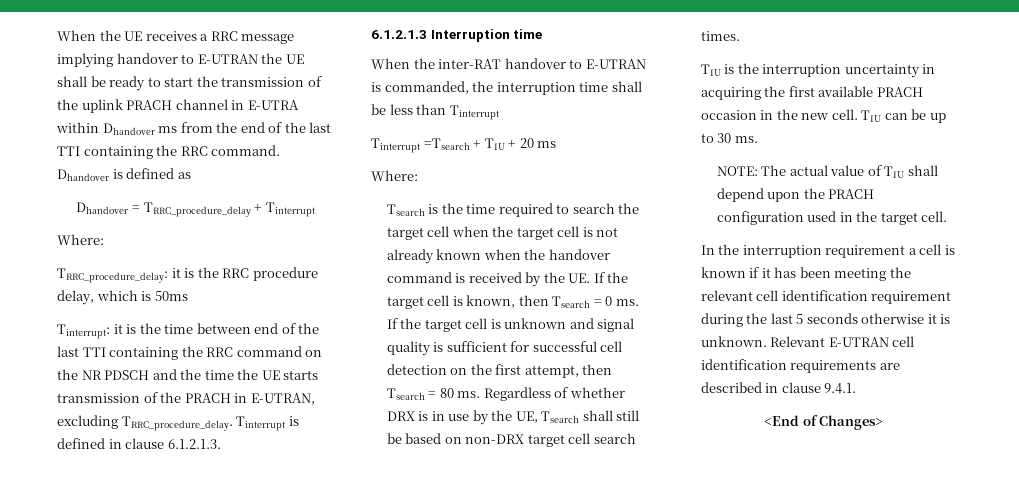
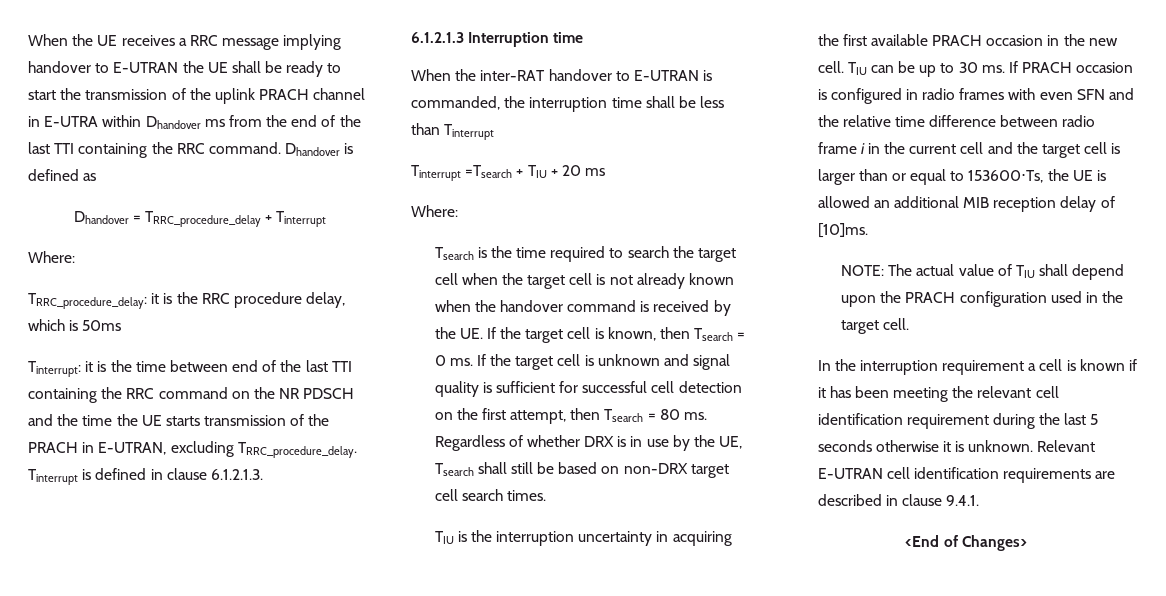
+ If PRACH occasion is configured in radio frames with even SFN and the relative time difference between radio frame i in the current cell and the target cell is larger than or equal to 153600⋅Ts, the UE is allowed an additional MIB reception delay of [10]ms.

